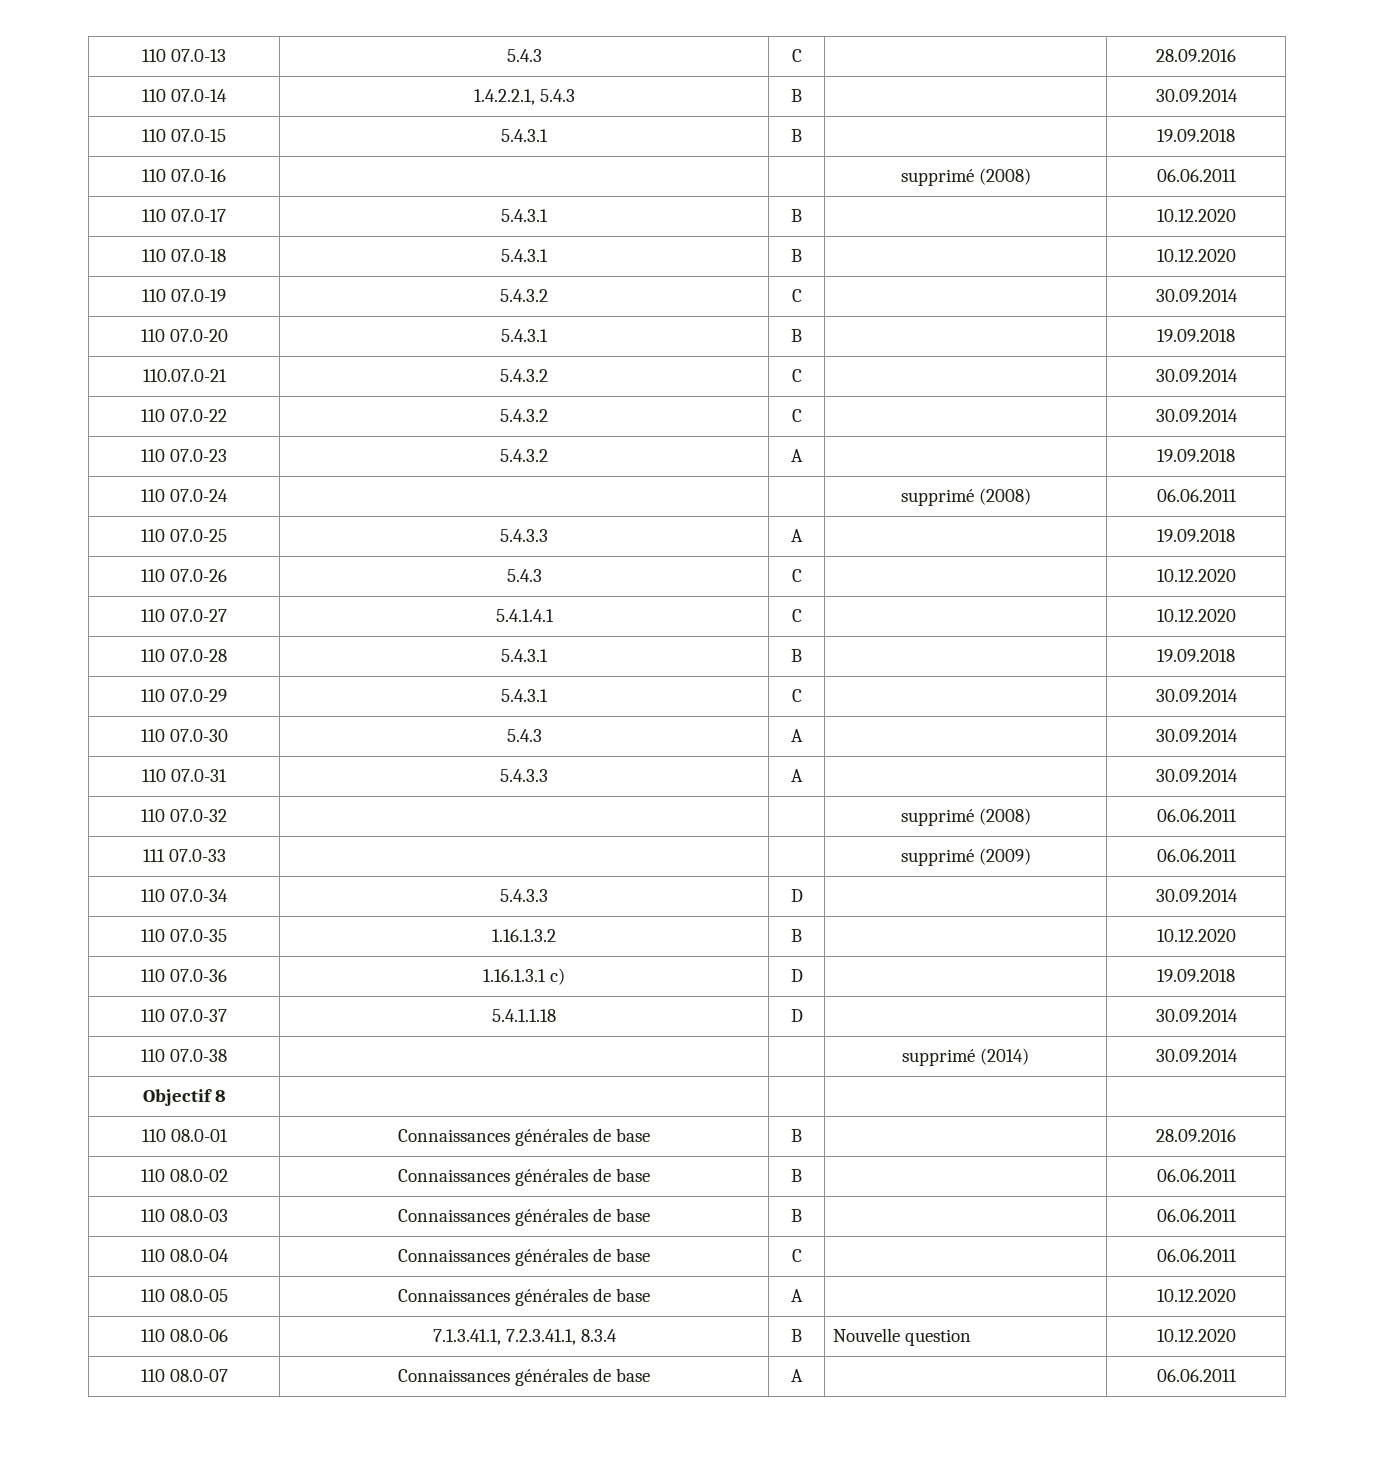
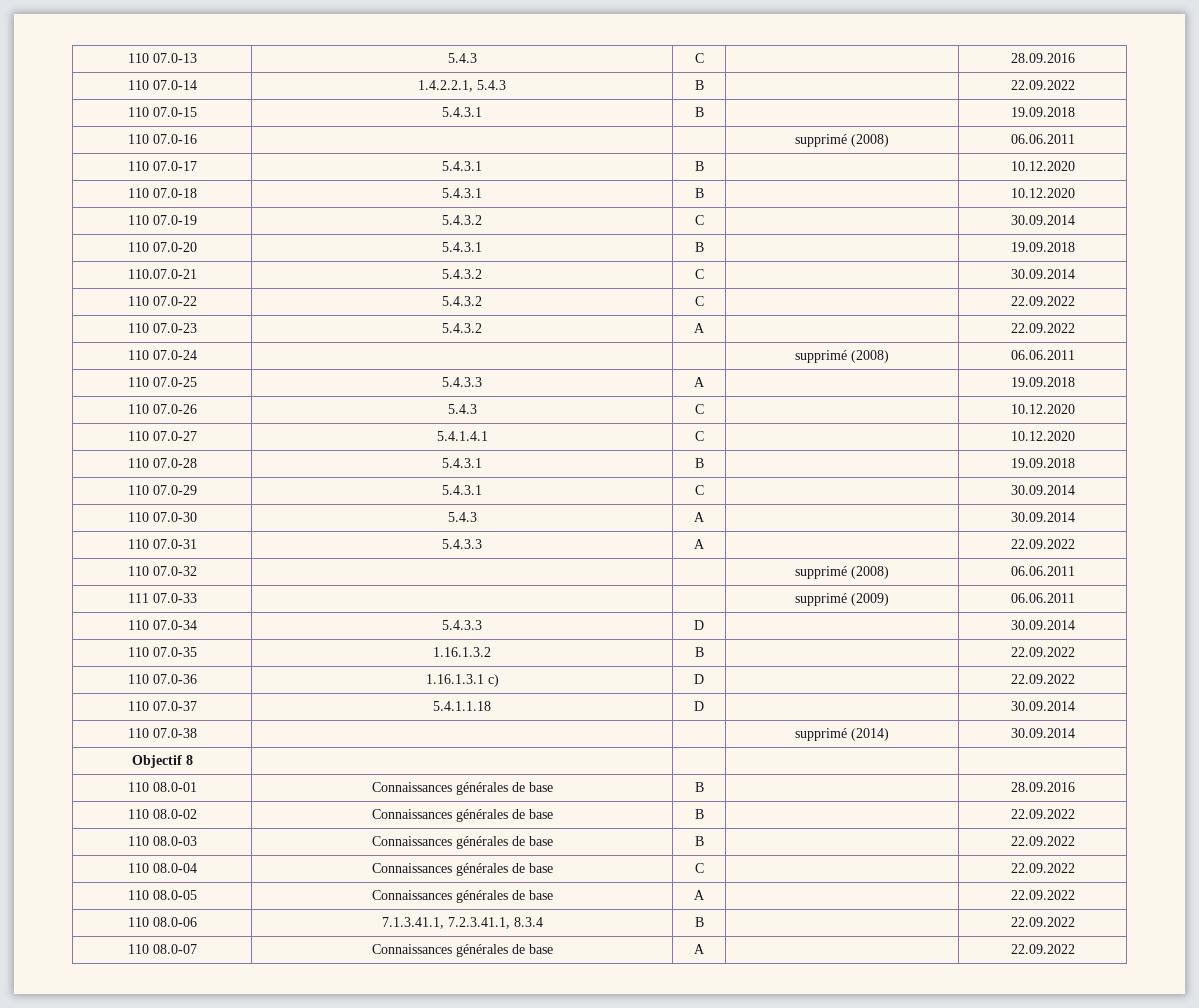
- 110 07.0-14 | 1.4.2.2.1, 5.4.3 | B | | 30.09.2014
+ 110 07.0-14 | 1.4.2.2.1, 5.4.3 | B | | 22.09.2022
- 110 07.0-22 | 5.4.3.2 | C | | 30.09.2014
+ 110 07.0-22 | 5.4.3.2 | C | | 22.09.2022
- 110 07.0-23 | 5.4.3.2 | A | | 19.09.2018
+ 110 07.0-23 | 5.4.3.2 | A | | 22.09.2022
- 110 07.0-31 | 5.4.3.3 | A | | 30.09.2014
+ 110 07.0-31 | 5.4.3.3 | A | | 22.09.2022
- 110 07.0-35 | 1.16.1.3.2 | B | | 10.12.2020
+ 110 07.0-35 | 1.16.1.3.2 | B | | 22.09.2022
- 110 07.0-36 | 1.16.1.3.1 c) | D | | 19.09.2018
+ 110 07.0-36 | 1.16.1.3.1 c) | D | | 22.09.2022
- 110 08.0-02 | Connaissances générales de base | B | | 06.06.2011
+ 110 08.0-02 | Connaissances générales de base | B | | 22.09.2022
- 110 08.0-03 | Connaissances générales de base | B | | 06.06.2011
+ 110 08.0-03 | Connaissances générales de base | B | | 22.09.2022
- 110 08.0-04 | Connaissances générales de base | C | | 06.06.2011
+ 110 08.0-04 | Connaissances générales de base | C | | 22.09.2022
- 110 08.0-05 | Connaissances générales de base | A | | 10.12.2020
+ 110 08.0-05 | Connaissances générales de base | A | | 22.09.2022
- 110 08.0-06 | 7.1.3.41.1, 7.2.3.41.1, 8.3.4 | B | Nouvelle question | 10.12.2020
+ 110 08.0-06 | 7.1.3.41.1, 7.2.3.41.1, 8.3.4 | B | | 22.09.2022
- 110 08.0-07 | Connaissances générales de base | A | | 06.06.2011
+ 110 08.0-07 | Connaissances générales de base | A | | 22.09.2022

